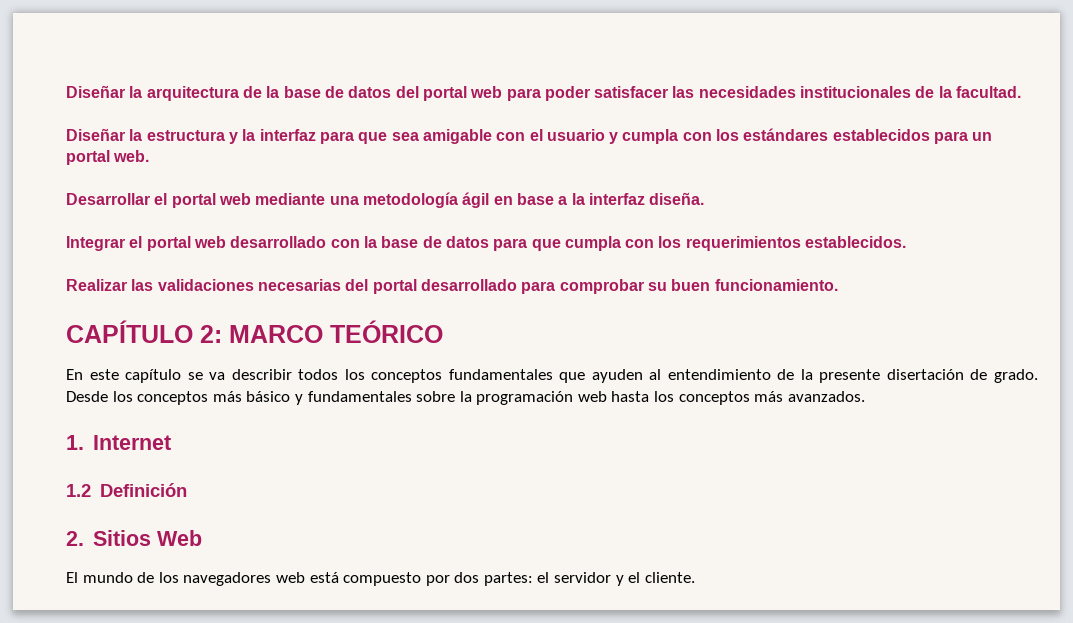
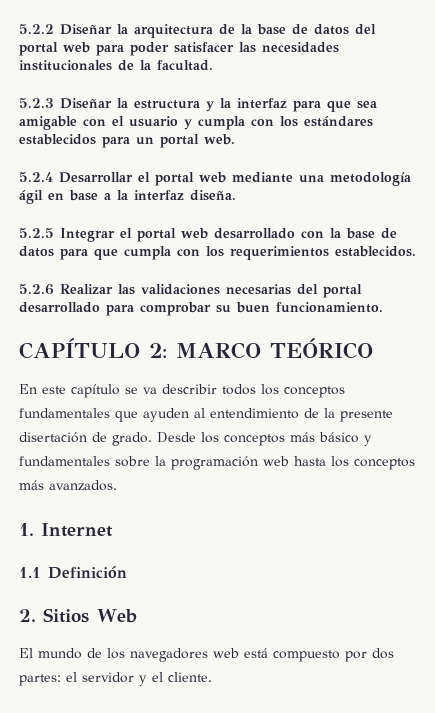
- Diseñar la arquitectura de la base de datos del portal web para poder satisfacer las necesidades institucionales de la facultad.
+ 5.2.2 Diseñar la arquitectura de la base de datos del portal web para poder satisfacer las necesidades institucionales de la facultad.
- Diseñar la estructura y la interfaz para que sea amigable con el usuario y cumpla con los estándares establecidos para un portal web.
+ 5.2.3 Diseñar la estructura y la interfaz para que sea amigable con el usuario y cumpla con los estándares establecidos para un portal web.
- Desarrollar el portal web mediante una metodología ágil en base a la interfaz diseña.
+ 5.2.4 Desarrollar el portal web mediante una metodología ágil en base a la interfaz diseña.
- Integrar el portal web desarrollado con la base de datos para que cumpla con los requerimientos establecidos.
+ 5.2.5 Integrar el portal web desarrollado con la base de datos para que cumpla con los requerimientos establecidos.
- Realizar las validaciones necesarias del portal desarrollado para comprobar su buen funcionamiento.
+ 5.2.6 Realizar las validaciones necesarias del portal desarrollado para comprobar su buen funcionamiento.
- 1.2 Definición
+ 1.1 Definición

